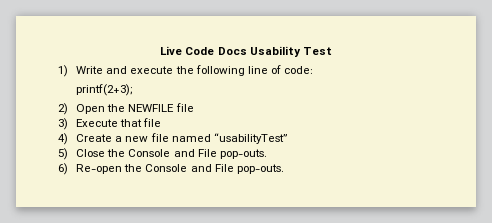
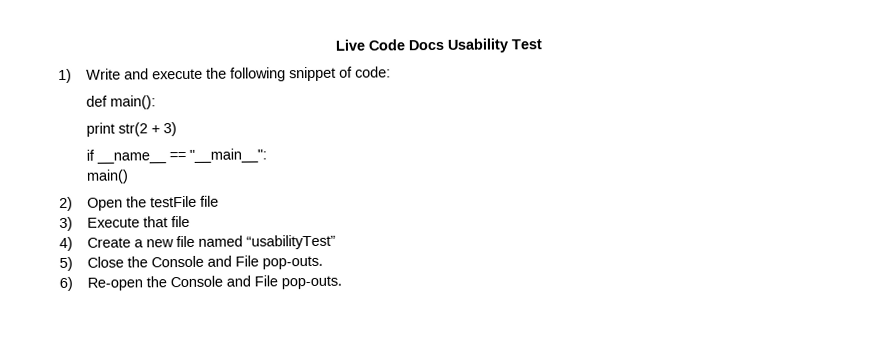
- 1) Write and execute the following line of code:
+ 1) Write and execute the following snippet of code:
- printf(2+3);
+ def main():
+ print str(2 + 3)
+ if __name__ == "__main__":
+ main()
- 2) Open the NEWFILE file
+ 2) Open the testFile file

